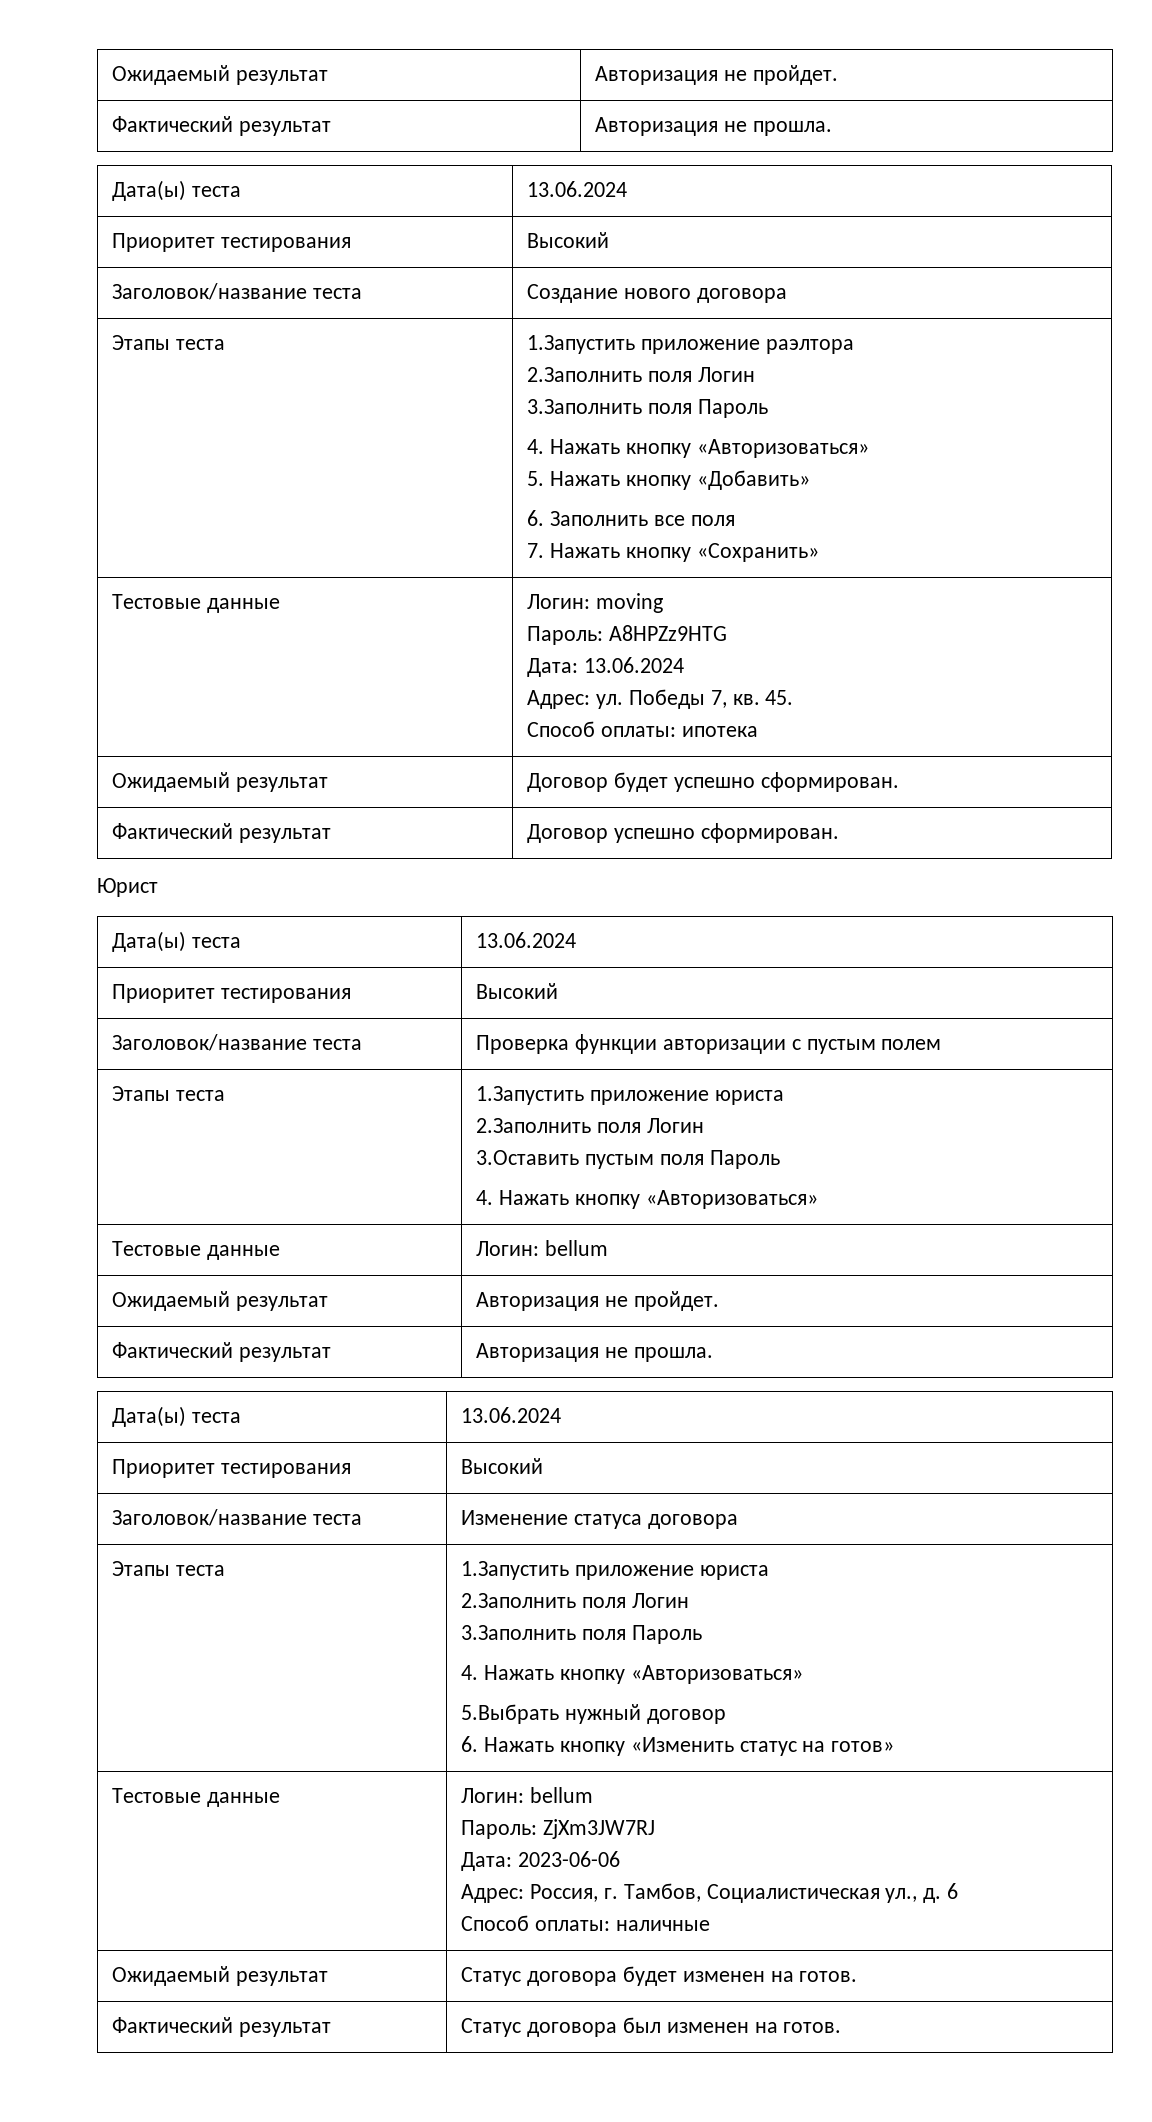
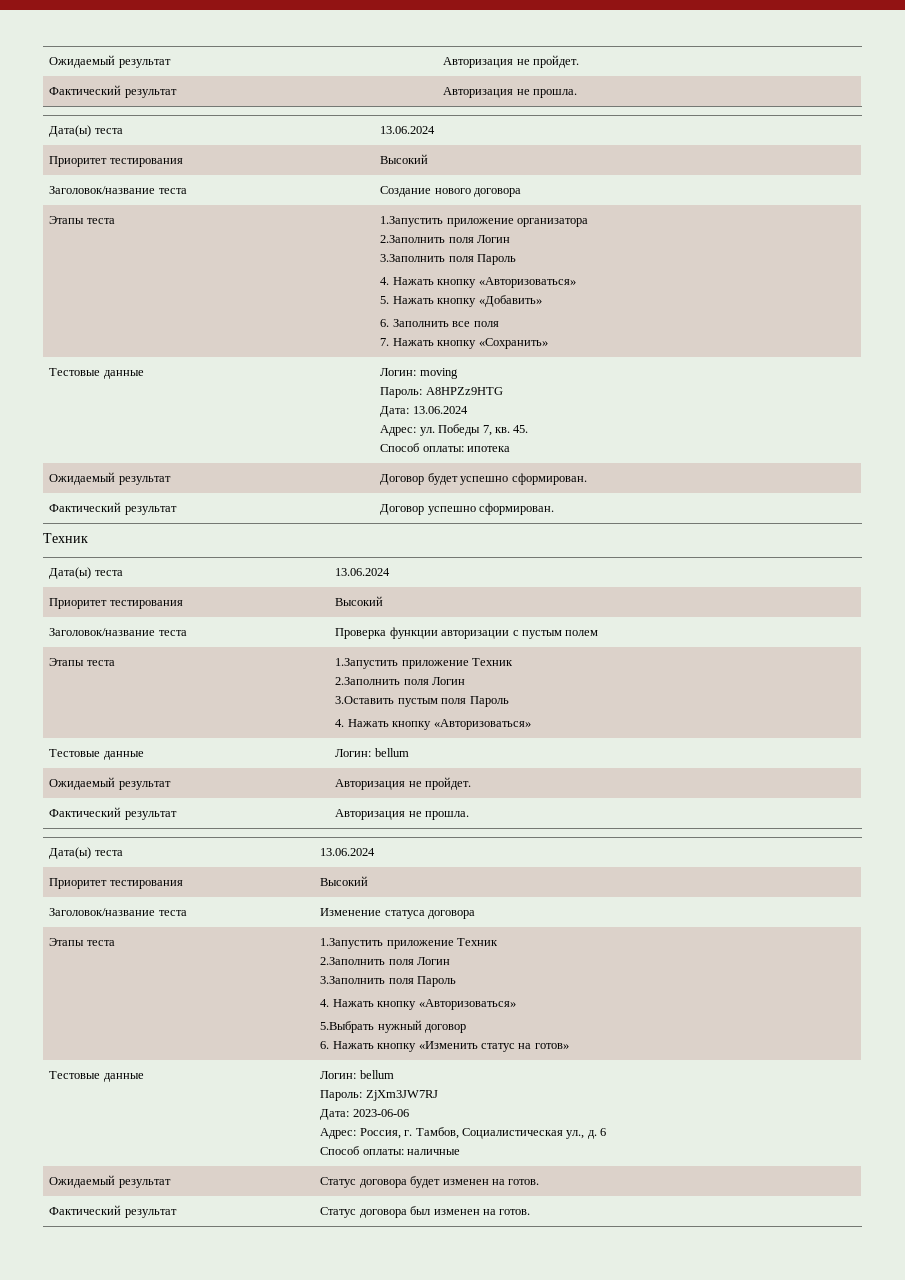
- Этапы теста | 1.Запустить приложение раэлтора
+ Этапы теста | 1.Запустить приложение организатора
  Фактический результат | Договор успешно сформирован.
- Юрист
+ Техник
  Заголовок/название теста | Проверка функции авторизации с пустым полем
- Этапы теста | 1.Запустить приложение юриста
+ Этапы теста | 1.Запустить приложение Техник
  Заголовок/название теста | Изменение статуса договора
- Этапы теста | 1.Запустить приложение юриста
+ Этапы теста | 1.Запустить приложение Техник

